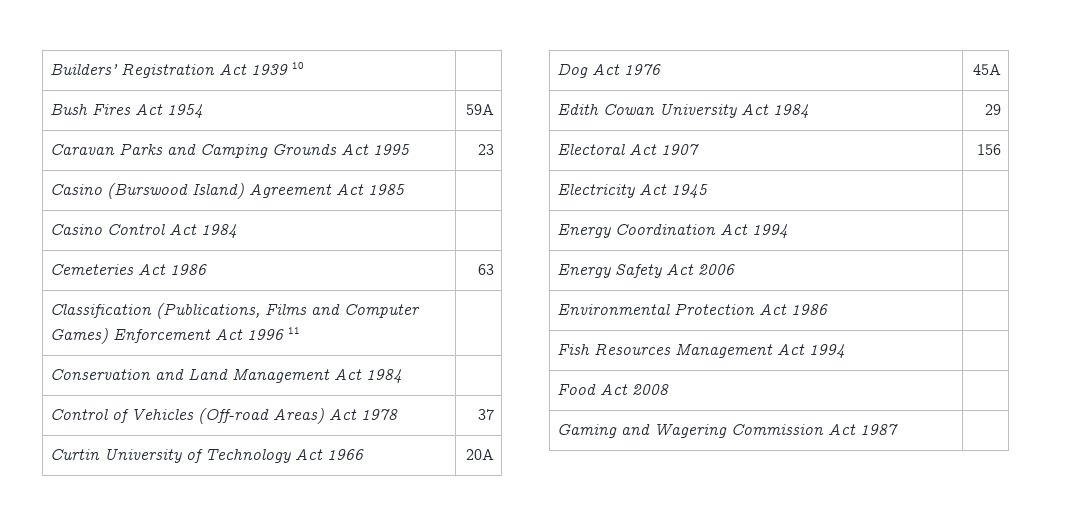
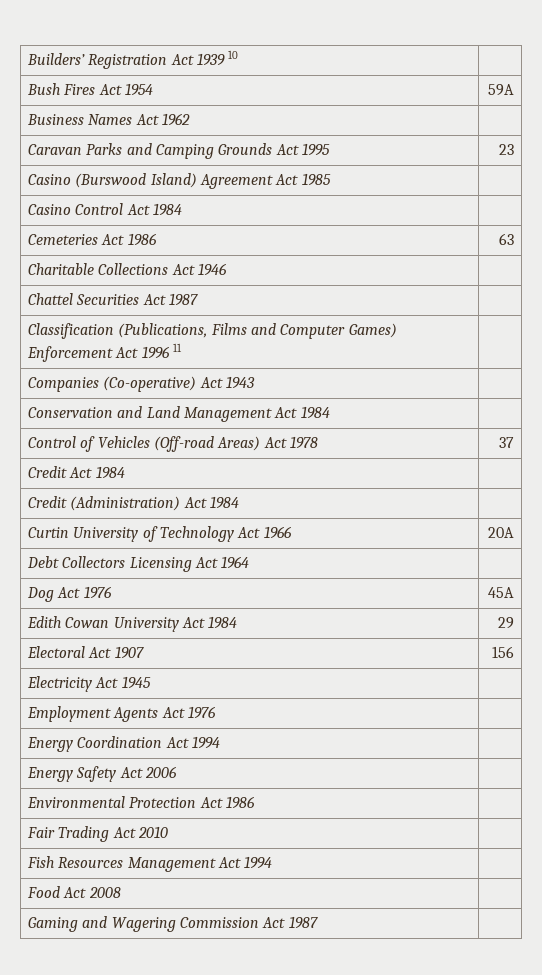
+ Business Names Act 1962 |
+ Charitable Collections Act 1946 |
+ Chattel Securities Act 1987 |
+ Companies (Co-operative) Act 1943 |
+ Credit Act 1984 |
+ Credit (Administration) Act 1984 |
+ Debt Collectors Licensing Act 1964 |
+ Employment Agents Act 1976 |
+ Fair Trading Act 2010 |

